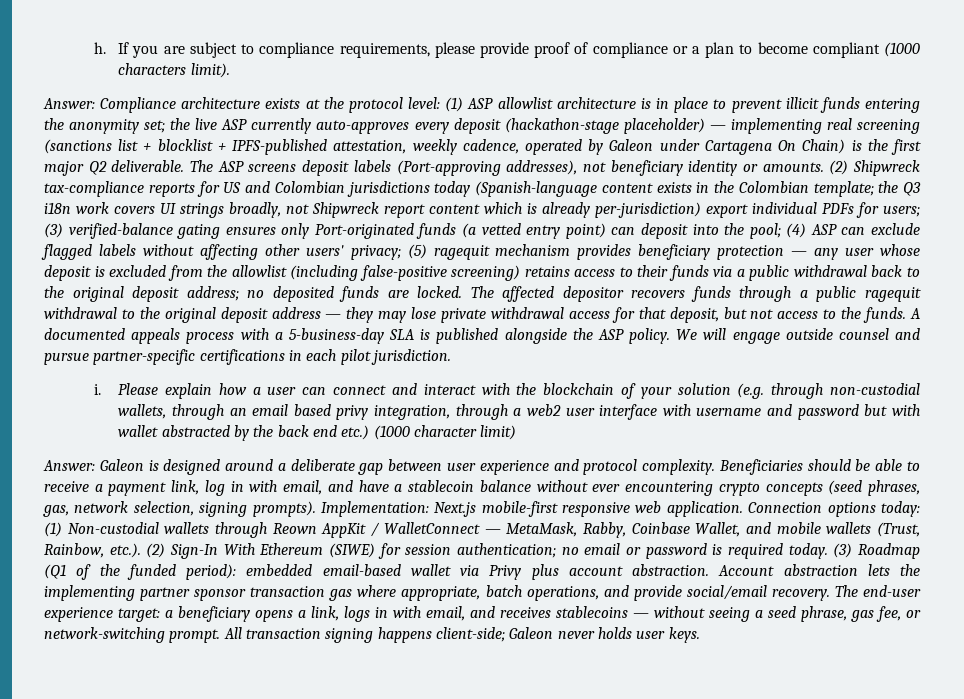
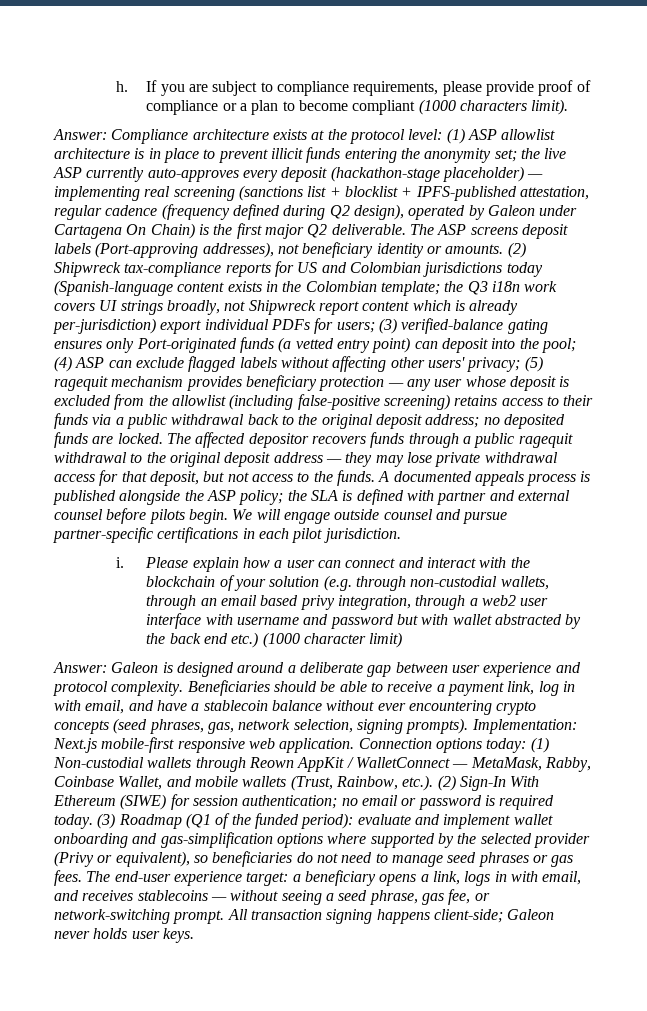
- Answer: Compliance architecture exists at the protocol level: (1) ASP allowlist architecture is in place to prevent illicit funds entering the anonymity set; the live ASP currently auto-approves every deposit (hackathon-stage placeholder) — implementing real screening (sanctions list + blocklist + IPFS-published attestation, weekly cadence, operated by Galeon under Cartagena On Chain) is the first major Q2 deliverable.
+ Answer: Compliance architecture exists at the protocol level: (1) ASP allowlist architecture is in place to prevent illicit funds entering the anonymity set; the live ASP currently auto-approves every deposit (hackathon-stage placeholder) — implementing real screening (sanctions list + blocklist + IPFS-published attestation, regular cadence (frequency defined during Q2 design), operated by Galeon under Cartagena On Chain) is the first major Q2 deliverable.
- A documented appeals process with a 5-business-day SLA is published alongside the ASP policy.
+ A documented appeals process is published alongside the ASP policy; the SLA is defined with partner and external counsel before pilots begin.
- (3) Roadmap (Q1 of the funded period): embedded email-based wallet via Privy plus account abstraction. Account abstraction lets the implementing partner sponsor transaction gas where appropriate, batch operations, and provide social/email recovery.
+ (3) Roadmap (Q1 of the funded period): evaluate and implement wallet onboarding and gas-simplification options where supported by the selected provider (Privy or equivalent), so beneficiaries do not need to manage seed phrases or gas fees.

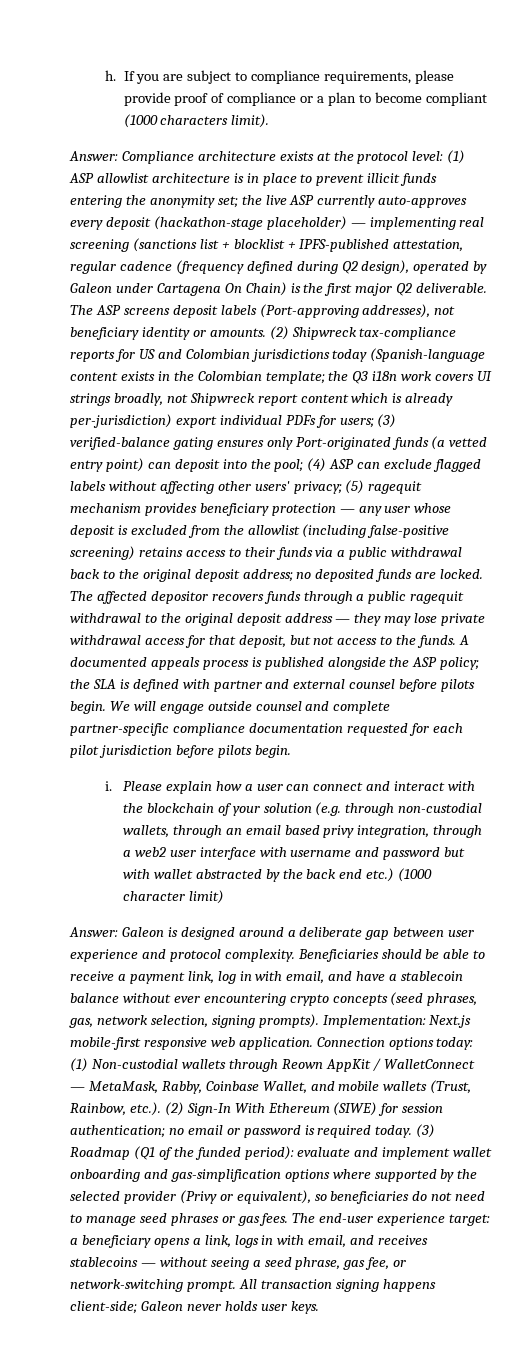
- We will engage outside counsel and pursue partner-specific certifications in each pilot jurisdiction.
+ We will engage outside counsel and complete partner-specific compliance documentation requested for each pilot jurisdiction before pilots begin.

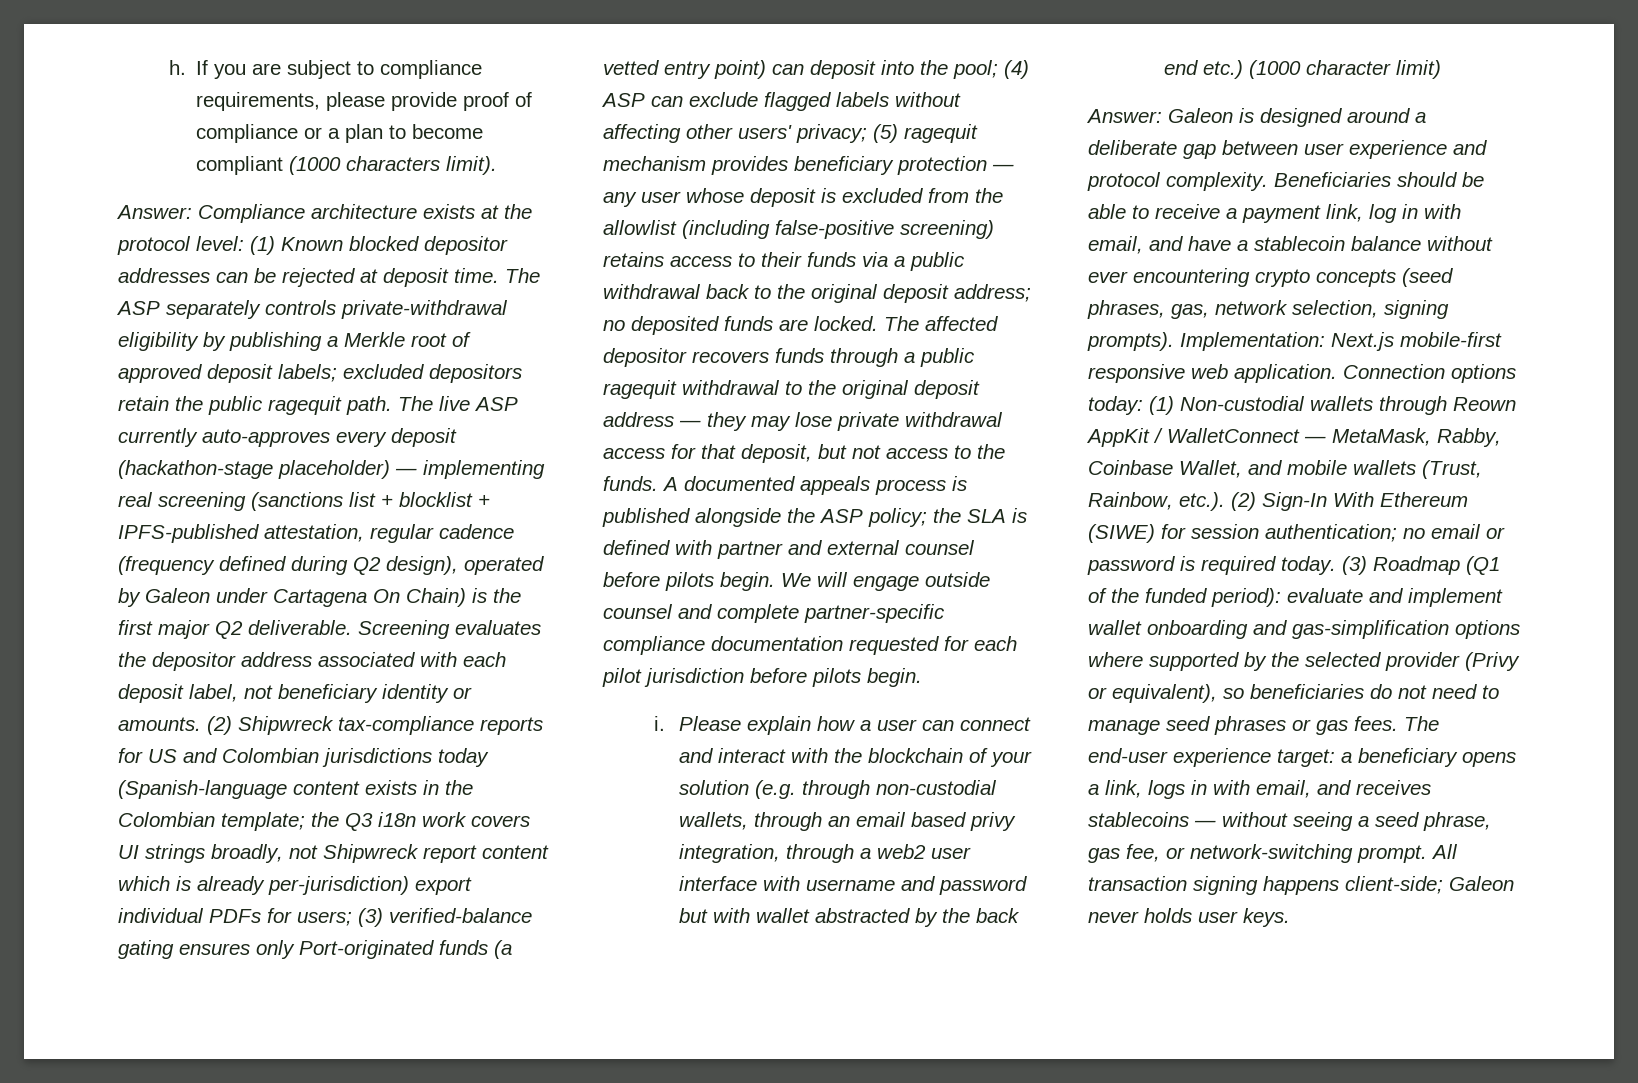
- Answer: Compliance architecture exists at the protocol level: (1) ASP allowlist architecture is in place to prevent illicit funds entering the anonymity set; the live ASP currently auto-approves every deposit (hackathon-stage placeholder) — implementing real screening (sanctions list + blocklist + IPFS-published attestation, regular cadence (frequency defined during Q2 design), operated by Galeon under Cartagena On Chain) is the first major Q2 deliverable.
+ Answer: Compliance architecture exists at the protocol level: (1) Known blocked depositor addresses can be rejected at deposit time. The ASP separately controls private-withdrawal eligibility by publishing a Merkle root of approved deposit labels; excluded depositors retain the public ragequit path. The live ASP currently auto-approves every deposit (hackathon-stage placeholder) — implementing real screening (sanctions list + blocklist + IPFS-published attestation, regular cadence (frequency defined during Q2 design), operated by Galeon under Cartagena On Chain) is the first major Q2 deliverable.
- The ASP screens deposit labels (Port-approving addresses), not beneficiary identity or amounts.
+ Screening evaluates the depositor address associated with each deposit label, not beneficiary identity or amounts.

